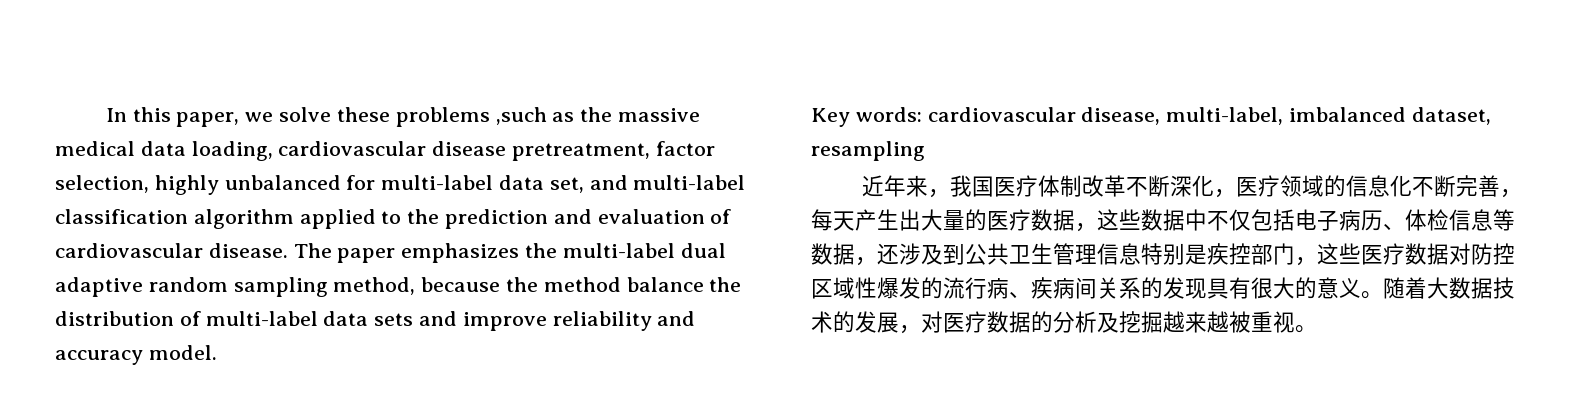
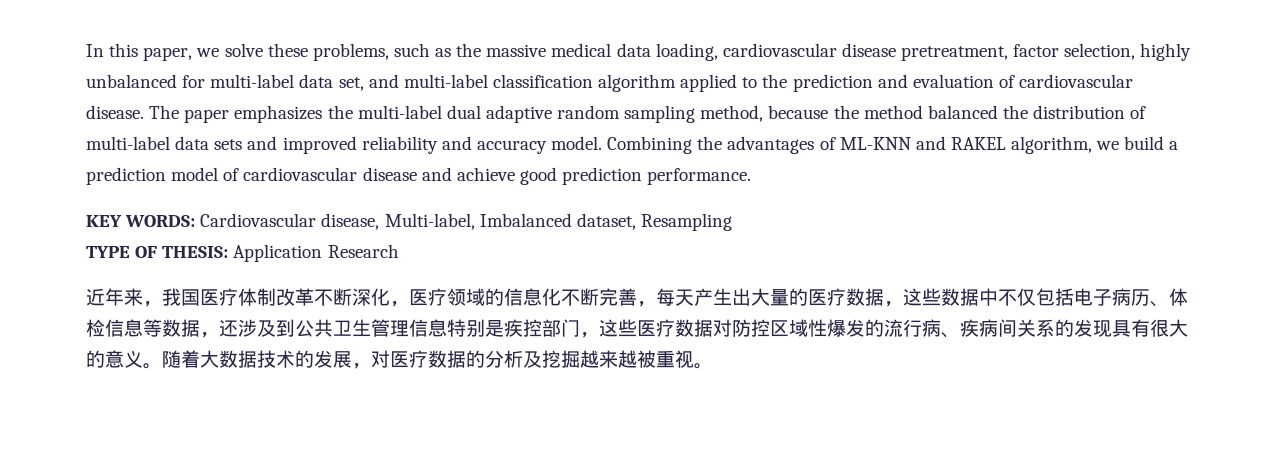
- In this paper, we solve these problems ,such as the massive medical data loading, cardiovascular disease pretreatment, factor selection, highly unbalanced for multi-label data set, and multi-label classification algorithm applied to the prediction and evaluation of cardiovascular disease.
+ In this paper, we solve these problems, such as the massive medical data loading, cardiovascular disease pretreatment, factor selection, highly unbalanced for multi-label data set, and multi-label classification algorithm applied to the prediction and evaluation of cardiovascular disease.
- The paper emphasizes the multi-label dual adaptive random sampling method, because the method balance the distribution of multi-label data sets and improve reliability and accuracy model.
- Key words: cardiovascular disease, multi-label, imbalanced dataset, resampling
+ The paper emphasizes the multi-label dual adaptive random sampling method, because the method balanced the distribution of multi-label data sets and improved reliability and accuracy model. Combining the advantages of ML-KNN and RAKEL algorithm, we build a prediction model of cardiovascular disease and achieve good prediction performance.
+ KEY WORDS: Cardiovascular disease, Multi-label, Imbalanced dataset, Resampling
+ TYPE OF THESIS: Application Research

